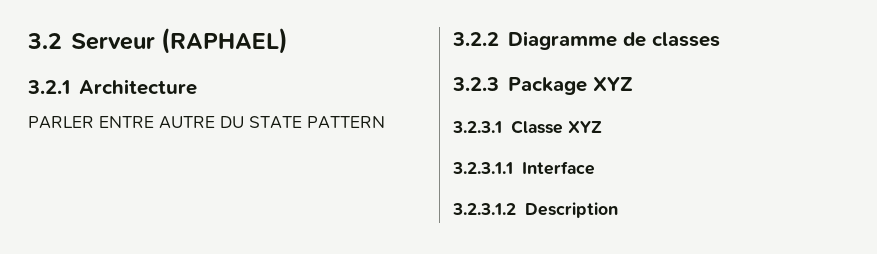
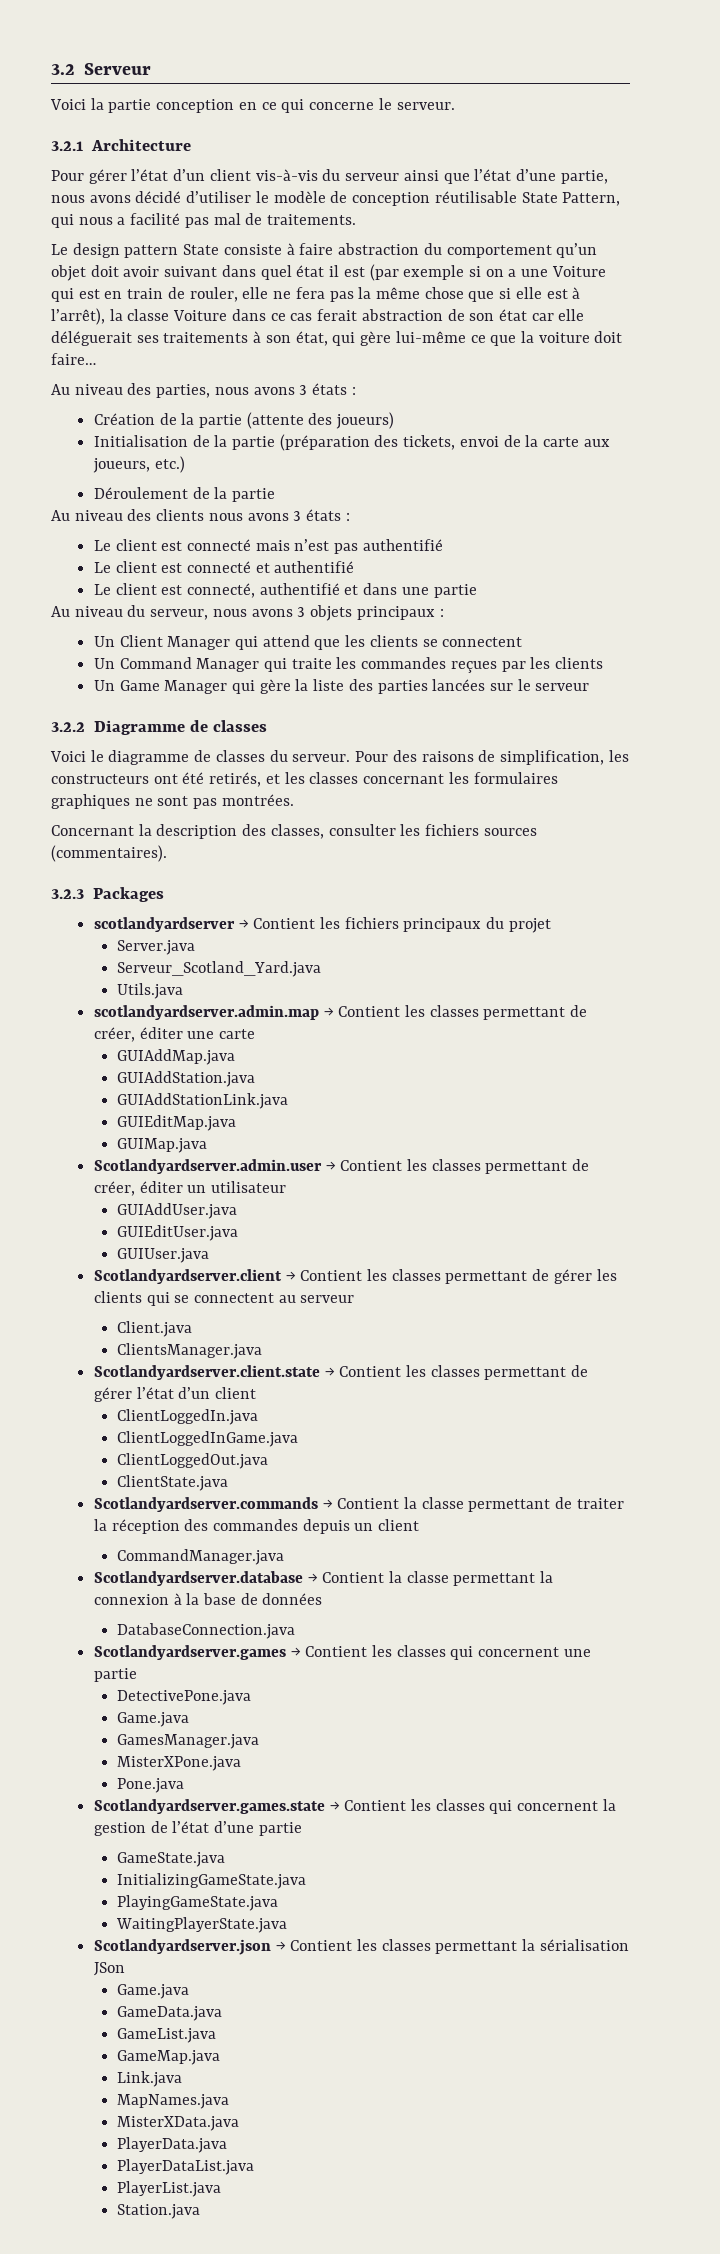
- 3.2 Serveur (RAPHAEL)
+ 3.2 Serveur
+ Voici la partie conception en ce qui concerne le serveur.
  3.2.1 Architecture
- PARLER ENTRE AUTRE DU STATE PATTERN
+ Pour gérer l’état d’un client vis-à-vis du serveur ainsi que l’état d’une partie, nous avons décidé d’utiliser le modèle de conception réutilisable State Pattern, qui nous a facilité pas mal de traitements.
+ Le design pattern State consiste à faire abstraction du comportement qu’un objet doit avoir suivant dans quel état il est (par exemple si on a une Voiture qui est en train de rouler, elle ne fera pas la même chose que si elle est à l’arrêt), la classe Voiture dans ce cas ferait abstraction de son état car elle déléguerait ses traitements à son état, qui gère lui-même ce que la voiture doit faire…
+ Au niveau des parties, nous avons 3 états :
+ Création de la partie (attente des joueurs)
+ Initialisation de la partie (préparation des tickets, envoi de la carte aux joueurs, etc.)
+ Déroulement de la partie
+ Au niveau des clients nous avons 3 états :
+ Le client est connecté mais n’est pas authentifié
+ Le client est connecté et authentifié
+ Le client est connecté, authentifié et dans une partie
+ Au niveau du serveur, nous avons 3 objets principaux :
+ Un Client Manager qui attend que les clients se connectent
+ Un Command Manager qui traite les commandes reçues par les clients
+ Un Game Manager qui gère la liste des parties lancées sur le serveur
  3.2.2 Diagramme de classes
- 3.2.3 Package XYZ
- 3.2.3.1 Classe XYZ
- 3.2.3.1.1 Interface
- 3.2.3.1.2 Description
+ Voici le diagramme de classes du serveur. Pour des raisons de simplification, les constructeurs ont été retirés, et les classes concernant les formulaires graphiques ne sont pas montrées.
+ Concernant la description des classes, consulter les fichiers sources (commentaires).
+ 3.2.3 Packages
+ scotlandyardserver → Contient les fichiers principaux du projet
+ Server.java
+ Serveur_Scotland_Yard.java
+ Utils.java
+ scotlandyardserver.admin.map → Contient les classes permettant de créer, éditer une carte
+ GUIAddMap.java
+ GUIAddStation.java
+ GUIAddStationLink.java
+ GUIEditMap.java
+ GUIMap.java
+ Scotlandyardserver.admin.user → Contient les classes permettant de créer, éditer un utilisateur
+ GUIAddUser.java
+ GUIEditUser.java
+ GUIUser.java
+ Scotlandyardserver.client → Contient les classes permettant de gérer les clients qui se connectent au serveur
+ Client.java
+ ClientsManager.java
+ Scotlandyardserver.client.state → Contient les classes permettant de gérer l’état d’un client
+ ClientLoggedIn.java
+ ClientLoggedInGame.java
+ ClientLoggedOut.java
+ ClientState.java
+ Scotlandyardserver.commands → Contient la classe permettant de traiter la réception des commandes depuis un client
+ CommandManager.java
+ Scotlandyardserver.database → Contient la classe permettant la connexion à la base de données
+ DatabaseConnection.java
+ Scotlandyardserver.games → Contient les classes qui concernent une partie
+ DetectivePone.java
+ Game.java
+ GamesManager.java
+ MisterXPone.java
+ Pone.java
+ Scotlandyardserver.games.state → Contient les classes qui concernent la gestion de l’état d’une partie
+ GameState.java
+ InitializingGameState.java
+ PlayingGameState.java
+ WaitingPlayerState.java
+ Scotlandyardserver.json → Contient les classes permettant la sérialisation JSon
+ Game.java
+ GameData.java
+ GameList.java
+ GameMap.java
+ Link.java
+ MapNames.java
+ MisterXData.java
+ PlayerData.java
+ PlayerDataList.java
+ PlayerList.java
+ Station.java

